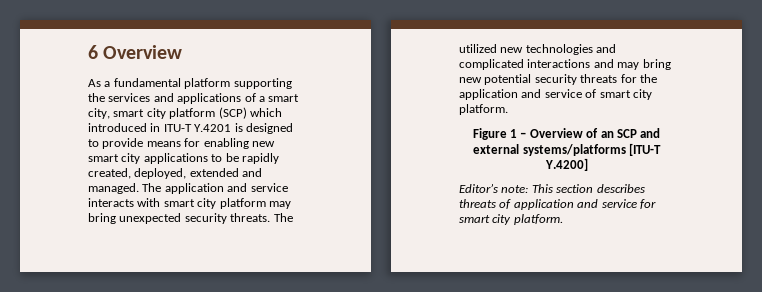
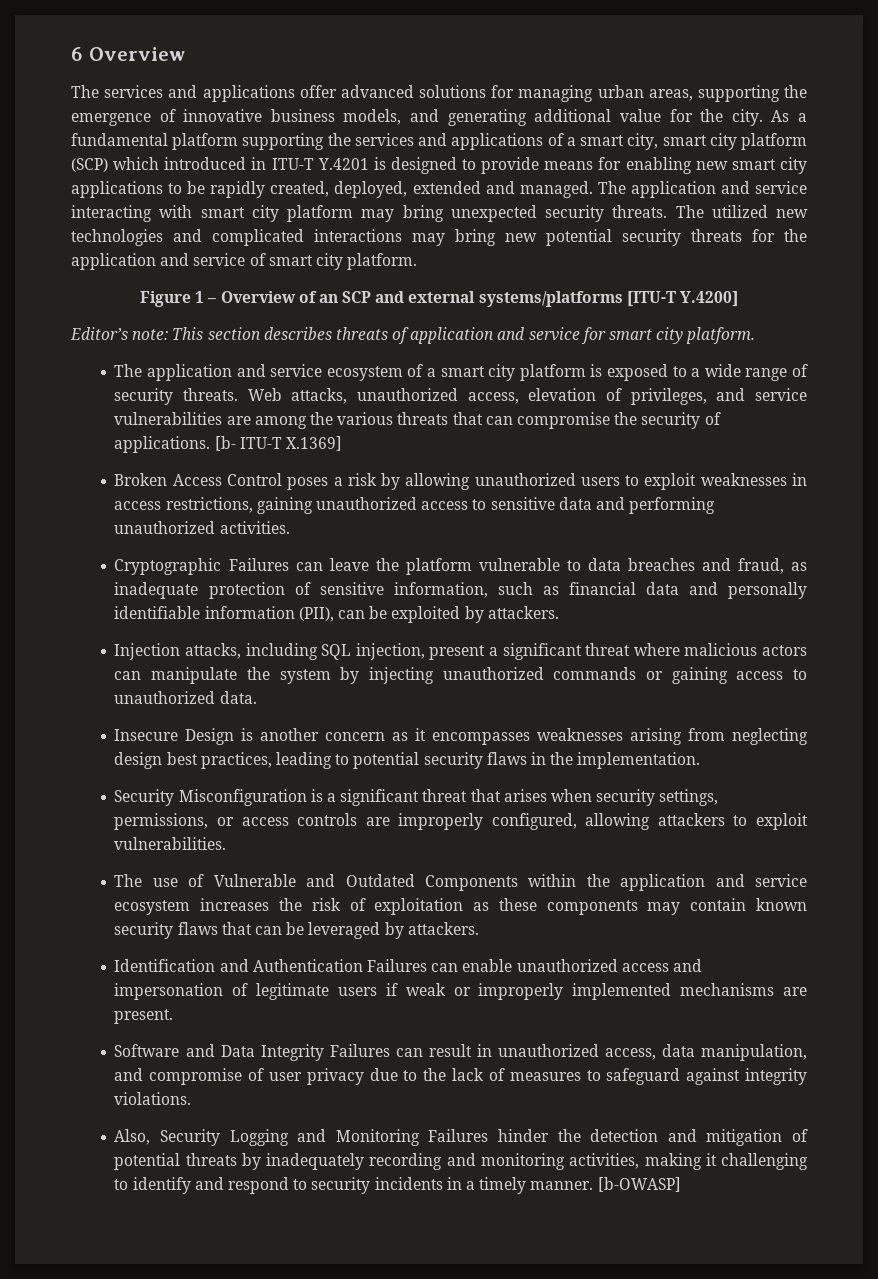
+ The services and applications offer advanced solutions for managing urban areas, supporting the emergence of innovative business models, and generating additional value for the city.
- The application and service interacts with smart city platform may bring unexpected security threats.
+ The application and service interacting with smart city platform may bring unexpected security threats.
- The utilized new technologies and complicated interactions and may bring new potential security threats for the application and service of smart city platform.
+ The utilized new technologies and complicated interactions may bring new potential security threats for the application and service of smart city platform.
+ The application and service ecosystem of a smart city platform is exposed to a wide range of security threats. Web attacks, unauthorized access, elevation of privileges, and service vulnerabilities are among the various threats that can compromise the security of applications. [b- ITU-T X.1369]
+ Broken Access Control poses a risk by allowing unauthorized users to exploit weaknesses in access restrictions, gaining unauthorized access to sensitive data and performing unauthorized activities.
+ Cryptographic Failures can leave the platform vulnerable to data breaches and fraud, as inadequate protection of sensitive information, such as financial data and personally identifiable information (PII), can be exploited by attackers.
+ Injection attacks, including SQL injection, present a significant threat where malicious actors can manipulate the system by injecting unauthorized commands or gaining access to unauthorized data.
+ Insecure Design is another concern as it encompasses weaknesses arising from neglecting design best practices, leading to potential security flaws in the implementation.
+ Security Misconfiguration is a significant threat that arises when security settings, permissions, or access controls are improperly configured, allowing attackers to exploit vulnerabilities.
+ The use of Vulnerable and Outdated Components within the application and service ecosystem increases the risk of exploitation as these components may contain known security flaws that can be leveraged by attackers.
+ Identification and Authentication Failures can enable unauthorized access and impersonation of legitimate users if weak or improperly implemented mechanisms are present.
+ Software and Data Integrity Failures can result in unauthorized access, data manipulation, and compromise of user privacy due to the lack of measures to safeguard against integrity violations.
+ Also, Security Logging and Monitoring Failures hinder the detection and mitigation of potential threats by inadequately recording and monitoring activities, making it challenging to identify and respond to security incidents in a timely manner. [b-OWASP]

